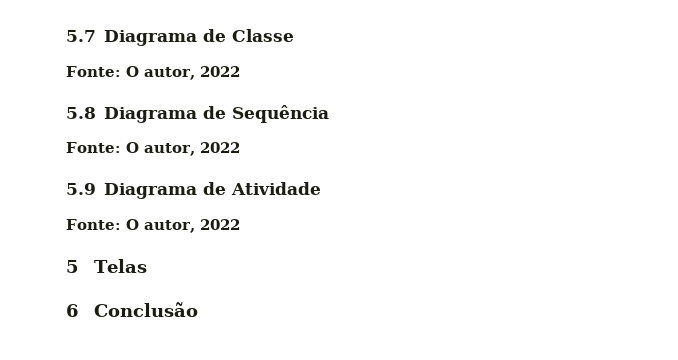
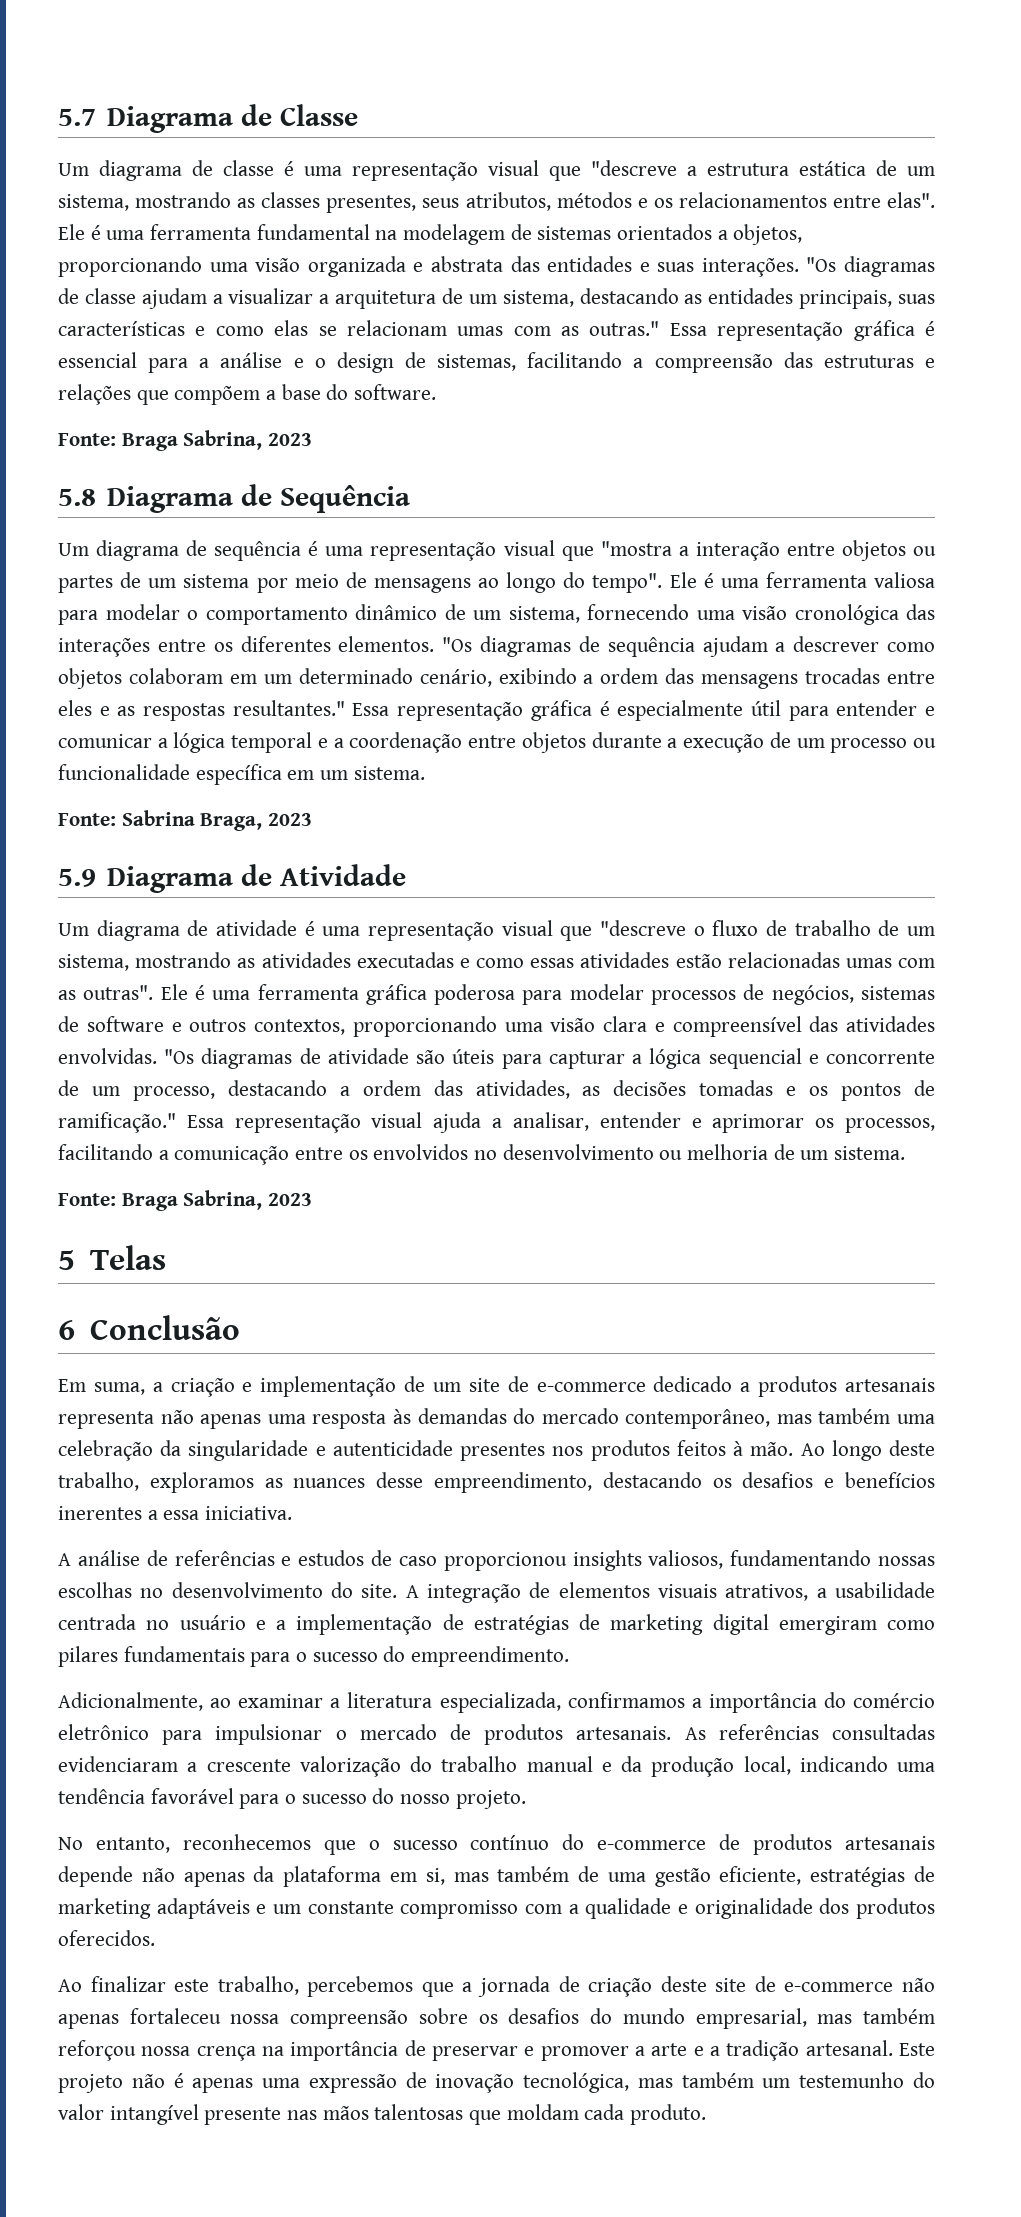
  5.7 Diagrama de Classe
- Fonte: O autor, 2022
+ Um diagrama de classe é uma representação visual que "descreve a estrutura estática de um sistema, mostrando as classes presentes, seus atributos, métodos e os relacionamentos entre elas". Ele é uma ferramenta fundamental na modelagem de sistemas orientados a objetos, proporcionando uma visão organizada e abstrata das entidades e suas interações. "Os diagramas de classe ajudam a visualizar a arquitetura de um sistema, destacando as entidades principais, suas características e como elas se relacionam umas com as outras." Essa representação gráfica é essencial para a análise e o design de sistemas, facilitando a compreensão das estruturas e relações que compõem a base do software.
+ Fonte: Braga Sabrina, 2023
  5.8 Diagrama de Sequência
- Fonte: O autor, 2022
+ Um diagrama de sequência é uma representação visual que "mostra a interação entre objetos ou partes de um sistema por meio de mensagens ao longo do tempo". Ele é uma ferramenta valiosa para modelar o comportamento dinâmico de um sistema, fornecendo uma visão cronológica das interações entre os diferentes elementos. "Os diagramas de sequência ajudam a descrever como objetos colaboram em um determinado cenário, exibindo a ordem das mensagens trocadas entre eles e as respostas resultantes." Essa representação gráfica é especialmente útil para entender e comunicar a lógica temporal e a coordenação entre objetos durante a execução de um processo ou funcionalidade específica em um sistema.
+ Fonte: Sabrina Braga, 2023
  5.9 Diagrama de Atividade
- Fonte: O autor, 2022
+ Um diagrama de atividade é uma representação visual que "descreve o fluxo de trabalho de um sistema, mostrando as atividades executadas e como essas atividades estão relacionadas umas com as outras". Ele é uma ferramenta gráfica poderosa para modelar processos de negócios, sistemas de software e outros contextos, proporcionando uma visão clara e compreensível das atividades envolvidas. "Os diagramas de atividade são úteis para capturar a lógica sequencial e concorrente de um processo, destacando a ordem das atividades, as decisões tomadas e os pontos de ramificação." Essa representação visual ajuda a analisar, entender e aprimorar os processos, facilitando a comunicação entre os envolvidos no desenvolvimento ou melhoria de um sistema.
+ Fonte: Braga Sabrina, 2023
  5 Telas
  6 Conclusão
+ Em suma, a criação e implementação de um site de e-commerce dedicado a produtos artesanais representa não apenas uma resposta às demandas do mercado contemporâneo, mas também uma celebração da singularidade e autenticidade presentes nos produtos feitos à mão. Ao longo deste trabalho, exploramos as nuances desse empreendimento, destacando os desafios e benefícios inerentes a essa iniciativa.
+ A análise de referências e estudos de caso proporcionou insights valiosos, fundamentando nossas escolhas no desenvolvimento do site. A integração de elementos visuais atrativos, a usabilidade centrada no usuário e a implementação de estratégias de marketing digital emergiram como pilares fundamentais para o sucesso do empreendimento.
+ Adicionalmente, ao examinar a literatura especializada, confirmamos a importância do comércio eletrônico para impulsionar o mercado de produtos artesanais. As referências consultadas evidenciaram a crescente valorização do trabalho manual e da produção local, indicando uma tendência favorável para o sucesso do nosso projeto.
+ No entanto, reconhecemos que o sucesso contínuo do e-commerce de produtos artesanais depende não apenas da plataforma em si, mas também de uma gestão eficiente, estratégias de marketing adaptáveis e um constante compromisso com a qualidade e originalidade dos produtos oferecidos.
+ Ao finalizar este trabalho, percebemos que a jornada de criação deste site de e-commerce não apenas fortaleceu nossa compreensão sobre os desafios do mundo empresarial, mas também reforçou nossa crença na importância de preservar e promover a arte e a tradição artesanal. Este projeto não é apenas uma expressão de inovação tecnológica, mas também um testemunho do valor intangível presente nas mãos talentosas que moldam cada produto.

